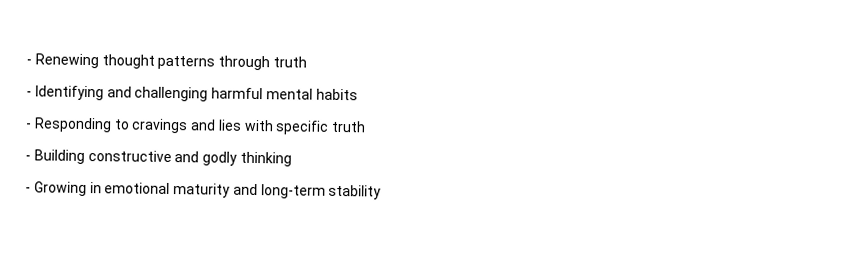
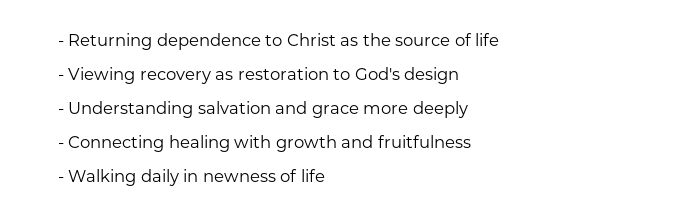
- - Renewing thought patterns through truth
- - Identifying and challenging harmful mental habits
- - Responding to cravings and lies with specific truth
- - Building constructive and godly thinking
- - Growing in emotional maturity and long-term stability
+ - Returning dependence to Christ as the source of life
+ - Viewing recovery as restoration to God's design
+ - Understanding salvation and grace more deeply
+ - Connecting healing with growth and fruitfulness
+ - Walking daily in newness of life

